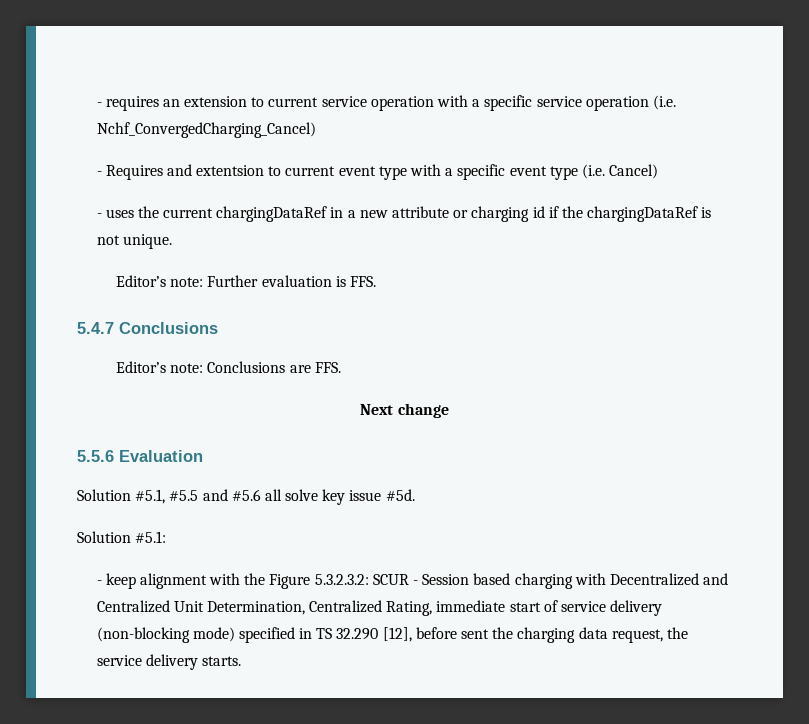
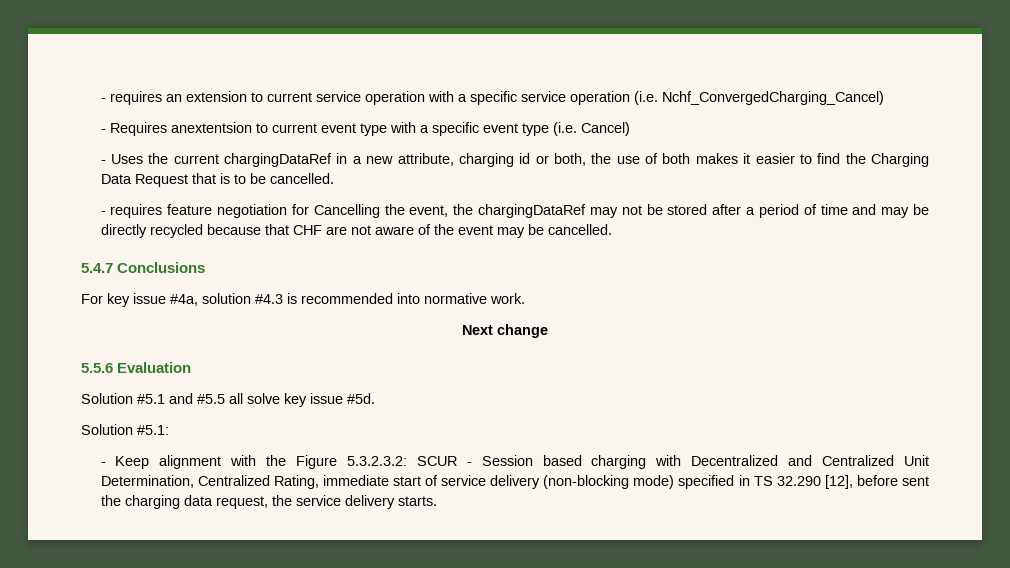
- - Requires and extentsion to current event type with a specific event type (i.e. Cancel)
+ - Requires anextentsion to current event type with a specific event type (i.e. Cancel)
- - uses the current chargingDataRef in a new attribute or charging id if the chargingDataRef is not unique.
- Editor’s note: Further evaluation is FFS.
+ - Uses the current chargingDataRef in a new attribute, charging id or both, the use of both makes it easier to find the Charging Data Request that is to be cancelled.
+ - requires feature negotiation for Cancelling the event, the chargingDataRef may not be stored after a period of time and may be directly recycled because that CHF are not aware of the event may be cancelled.
  5.4.7 Conclusions
- Editor’s note: Conclusions are FFS.
+ For key issue #4a, solution #4.3 is recommended into normative work.
- Solution #5.1, #5.5 and #5.6 all solve key issue #5d.
+ Solution #5.1 and #5.5 all solve key issue #5d.
- - keep alignment with the Figure 5.3.2.3.2: SCUR - Session based charging with Decentralized and Centralized Unit Determination, Centralized Rating, immediate start of service delivery (non-blocking mode) specified in TS 32.290 [12], before sent the charging data request, the service delivery starts.
+ - Keep alignment with the Figure 5.3.2.3.2: SCUR - Session based charging with Decentralized and Centralized Unit Determination, Centralized Rating, immediate start of service delivery (non-blocking mode) specified in TS 32.290 [12], before sent the charging data request, the service delivery starts.

